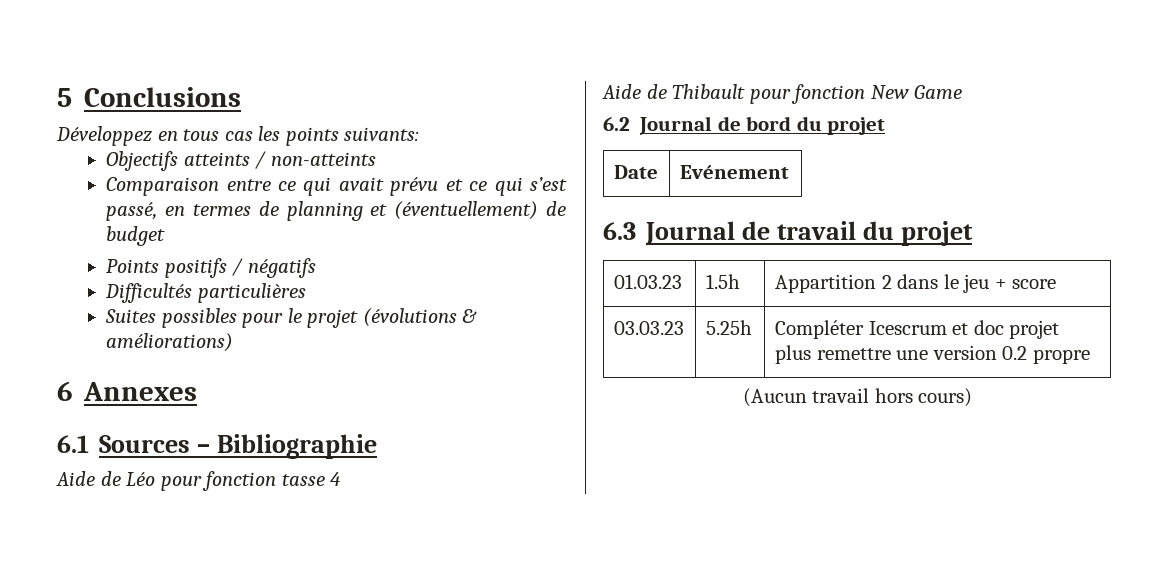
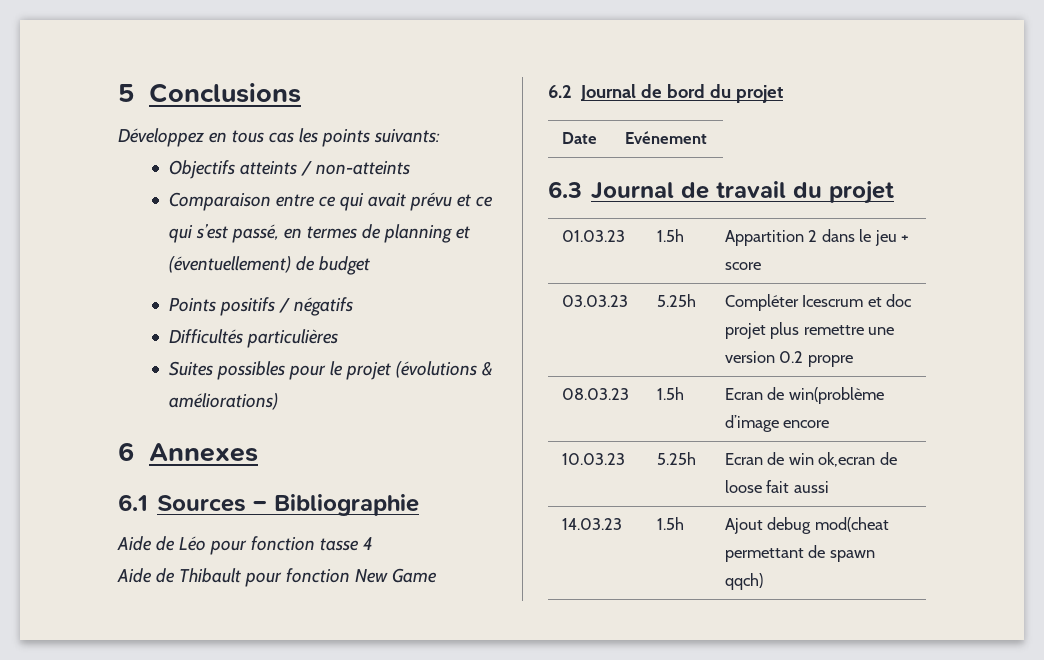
- (Aucun travail hors cours)
+ 08.03.23 | 1.5h | Ecran de win(problème d’image encore
+ 10.03.23 | 5.25h | Ecran de win ok,ecran de loose fait aussi
+ 14.03.23 | 1.5h | Ajout debug mod(cheat permettant de spawn qqch)

